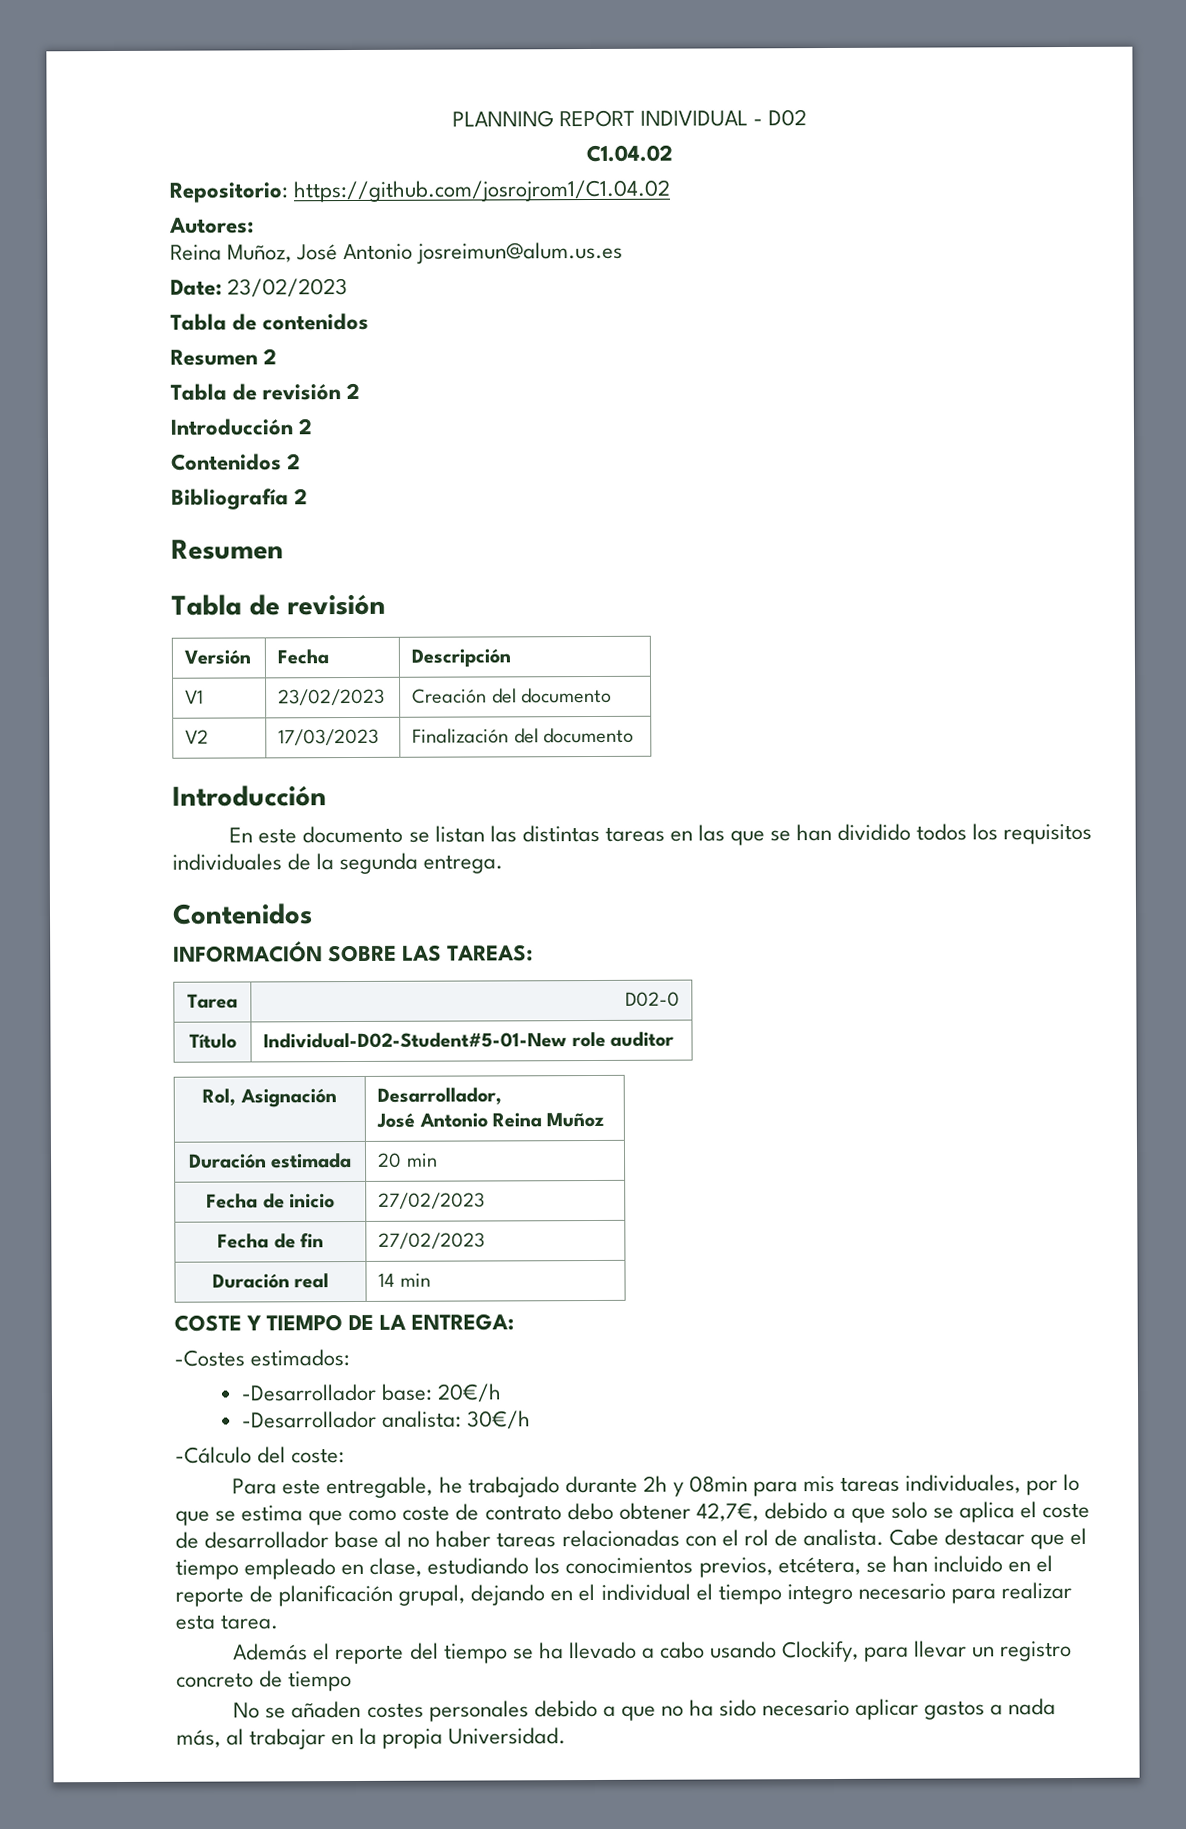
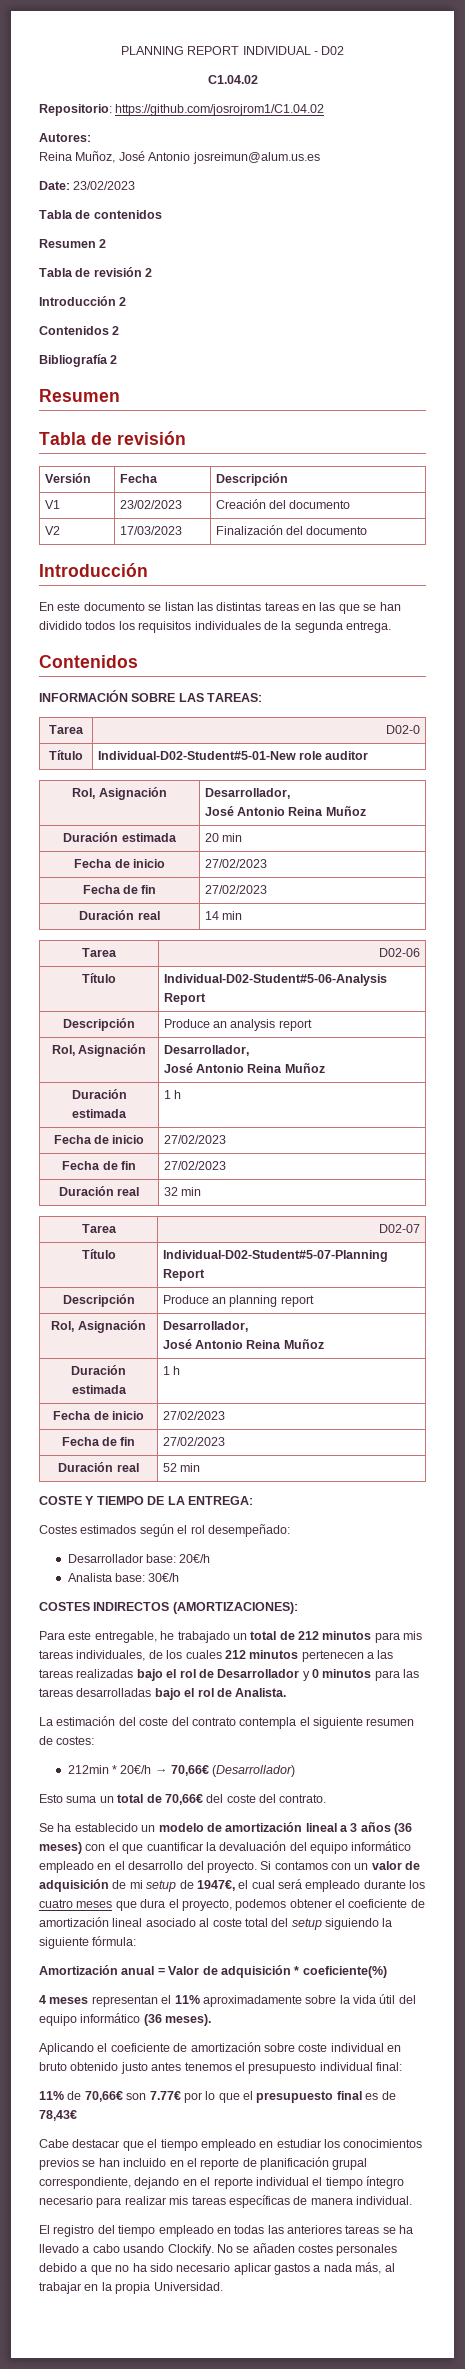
+ Tarea | D02-06
+ Título | Individual-D02-Student#5-06-Analysis Report
+ Descripción | Produce an analysis report
+ Rol, Asignación | Desarrollador,
+ José Antonio Reina Muñoz
+ Duración estimada | 1 h
+ Fecha de inicio | 27/02/2023
+ Fecha de fin | 27/02/2023
+ Duración real | 32 min
+ Tarea | D02-07
+ Título | Individual-D02-Student#5-07-Planning Report
+ Descripción | Produce an planning report
+ Rol, Asignación | Desarrollador,
+ José Antonio Reina Muñoz
+ Duración estimada | 1 h
+ Fecha de inicio | 27/02/2023
+ Fecha de fin | 27/02/2023
+ Duración real | 52 min
- -Costes estimados:
- -Desarrollador base: 20€/h
+ Costes estimados según el rol desempeñado:
+ Desarrollador base: 20€/h
- -Desarrollador analista: 30€/h
+ Analista base: 30€/h
- -Cálculo del coste:
+ COSTES INDIRECTOS (AMORTIZACIONES):
- Para este entregable, he trabajado durante 2h y 08min para mis tareas individuales, por lo que se estima que como coste de contrato debo obtener 42,7€, debido a que solo se aplica el coste de desarrollador base al no haber tareas relacionadas con el rol de analista. Cabe destacar que el tiempo empleado en clase, estudiando los conocimientos previos, etcétera, se han incluido en el reporte de planificación grupal, dejando en el individual el tiempo integro necesario para realizar esta tarea.
- Además el reporte del tiempo se ha llevado a cabo usando Clockify, para llevar un registro concreto de tiempo
- No se añaden costes personales debido a que no ha sido necesario aplicar gastos a nada más, al trabajar en la propia Universidad.
+ Para este entregable, he trabajado un total de 212 minutos para mis tareas individuales, de los cuales 212 minutos pertenecen a las tareas realizadas bajo el rol de Desarrollador y 0 minutos para las tareas desarrolladas bajo el rol de Analista.
+ La estimación del coste del contrato contempla el siguiente resumen de costes:
+ 212min * 20€/h → 70,66€ (Desarrollador)
+ Esto suma un total de 70,66€ del coste del contrato.
+ Se ha establecido un modelo de amortización lineal a 3 años (36 meses) con el que cuantificar la devaluación del equipo informático empleado en el desarrollo del proyecto. Si contamos con un valor de adquisición de mi setup de 1947€, el cual será empleado durante los cuatro meses que dura el proyecto, podemos obtener el coeficiente de amortización lineal asociado al coste total del setup siguiendo la siguiente fórmula:
+ Amortización anual = Valor de adquisición * coeficiente(%)
+ 4 meses representan el 11% aproximadamente sobre la vida útil del equipo informático (36 meses).
+ Aplicando el coeficiente de amortización sobre coste individual en bruto obtenido justo antes tenemos el presupuesto individual final:
+ 11% de 70,66€ son 7.77€ por lo que el presupuesto final es de 78,43€
+ Cabe destacar que el tiempo empleado en estudiar los conocimientos previos se han incluido en el reporte de planificación grupal correspondiente, dejando en el reporte individual el tiempo íntegro necesario para realizar mis tareas específicas de manera individual.
+ El registro del tiempo empleado en todas las anteriores tareas se ha llevado a cabo usando Clockify. No se añaden costes personales debido a que no ha sido necesario aplicar gastos a nada más, al trabajar en la propia Universidad.

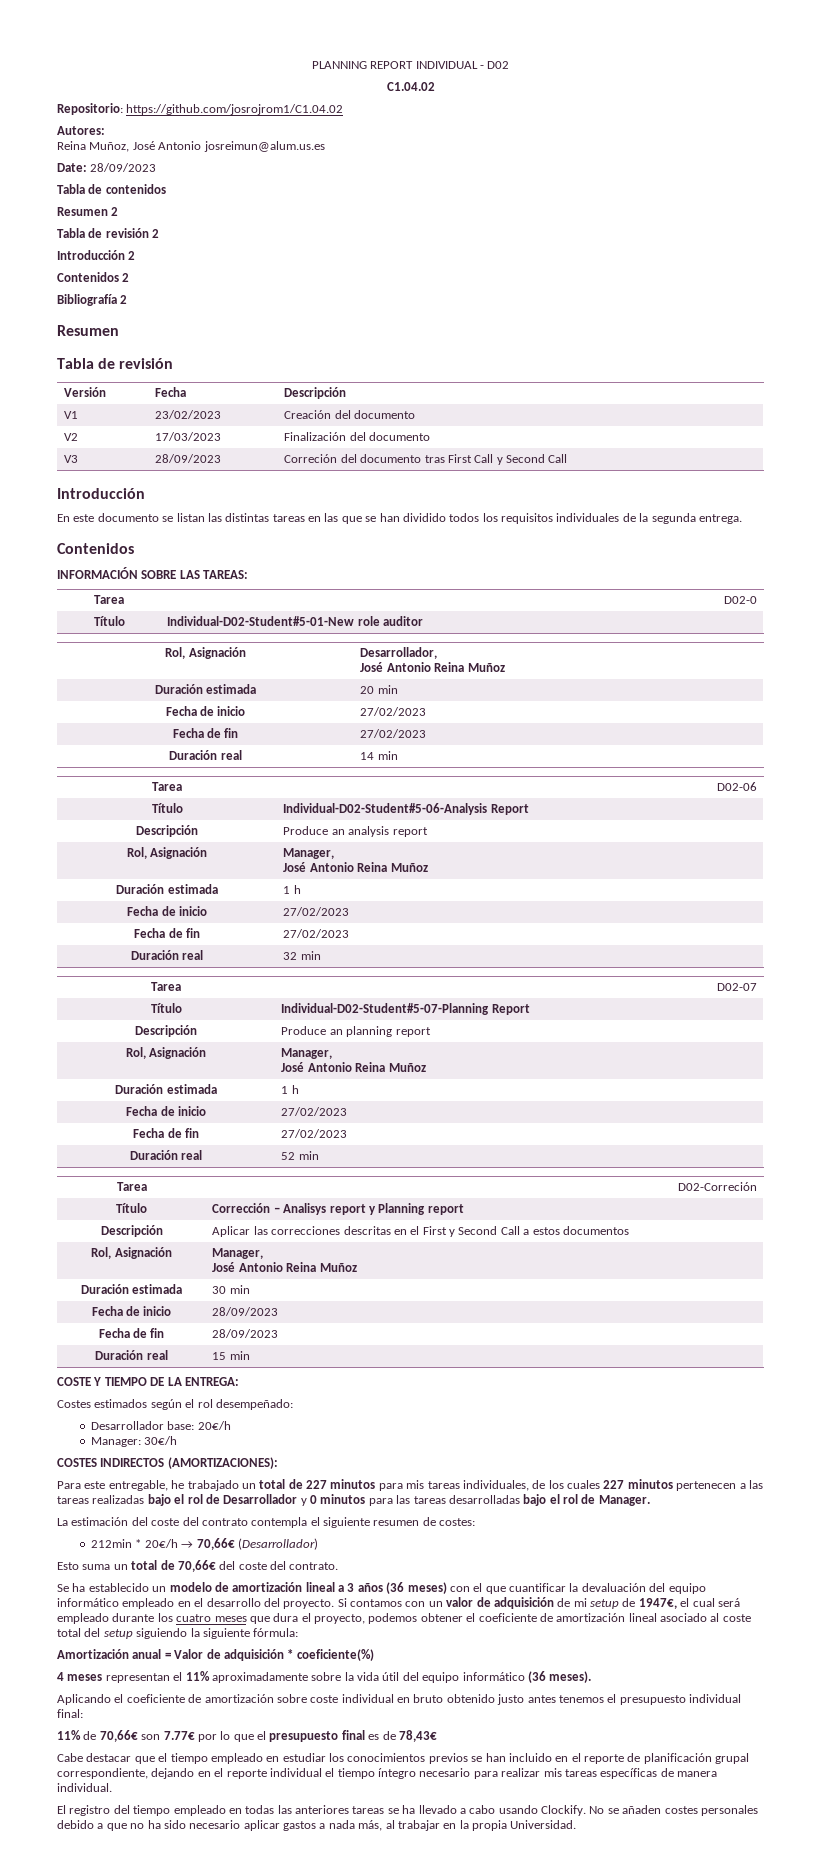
- Date: 23/02/2023
+ Date: 28/09/2023
+ V3 | 28/09/2023 | Correción del documento tras First Call y Second Call
  Descripción | Produce an analysis report
- Rol, Asignación | Desarrollador,
+ Rol, Asignación | Manager,
  Descripción | Produce an planning report
- Rol, Asignación | Desarrollador,
+ Rol, Asignación | Manager,
+ Tarea | D02-Correción
+ Título | Corrección – Analisys report y Planning report
+ Descripción | Aplicar las correcciones descritas en el First y Second Call a estos documentos
+ Rol, Asignación | Manager,
+ José Antonio Reina Muñoz
+ Duración estimada | 30 min
+ Fecha de inicio | 28/09/2023
+ Fecha de fin | 28/09/2023
+ Duración real | 15 min
- Analista base: 30€/h
+ Manager: 30€/h
- Para este entregable, he trabajado un total de 212 minutos para mis tareas individuales, de los cuales 212 minutos pertenecen a las tareas realizadas bajo el rol de Desarrollador y 0 minutos para las tareas desarrolladas bajo el rol de Analista.
+ Para este entregable, he trabajado un total de 227 minutos para mis tareas individuales, de los cuales 227 minutos pertenecen a las tareas realizadas bajo el rol de Desarrollador y 0 minutos para las tareas desarrolladas bajo el rol de Manager.

